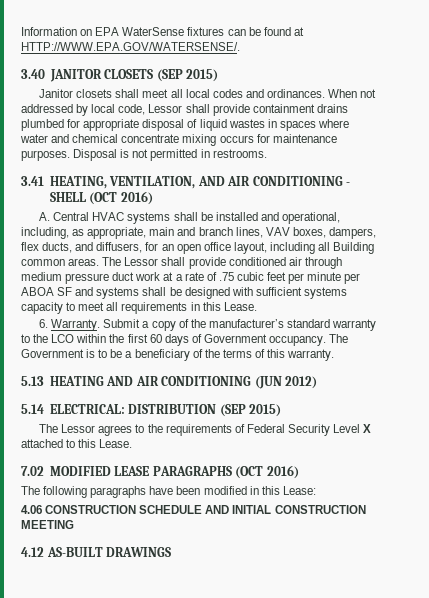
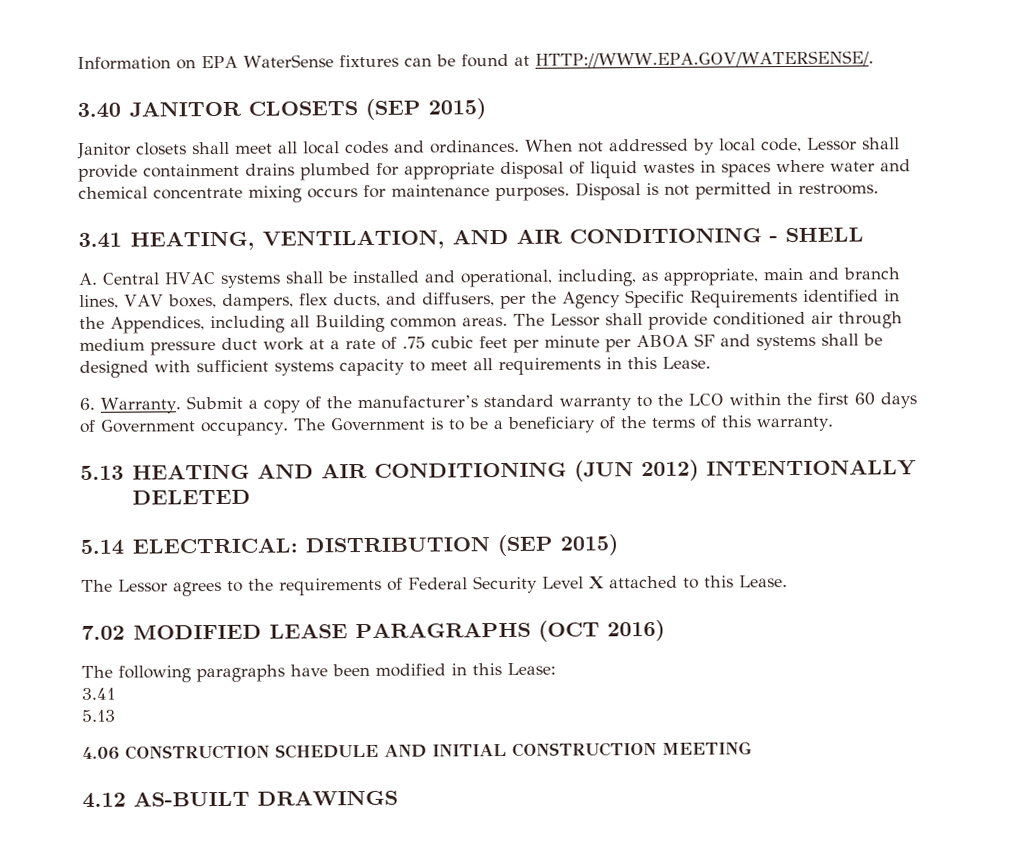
- 3.41 HEATING, VENTILATION, AND AIR CONDITIONING - SHELL (OCT 2016)
+ 3.41 HEATING, VENTILATION, AND AIR CONDITIONING - SHELL
- A. Central HVAC systems shall be installed and operational, including, as appropriate, main and branch lines, VAV boxes, dampers, flex ducts, and diffusers, for an open office layout, including all Building common areas.
+ A. Central HVAC systems shall be installed and operational, including, as appropriate, main and branch lines, VAV boxes, dampers, flex ducts, and diffusers, per the Agency Specific Requirements identified in the Appendices, including all Building common areas.
- 5.13 HEATING AND AIR CONDITIONING (JUN 2012)
+ 5.13 HEATING AND AIR CONDITIONING (JUN 2012) INTENTIONALLY DELETED
  The following paragraphs have been modified in this Lease:
+ 3.41
+ 5.13

